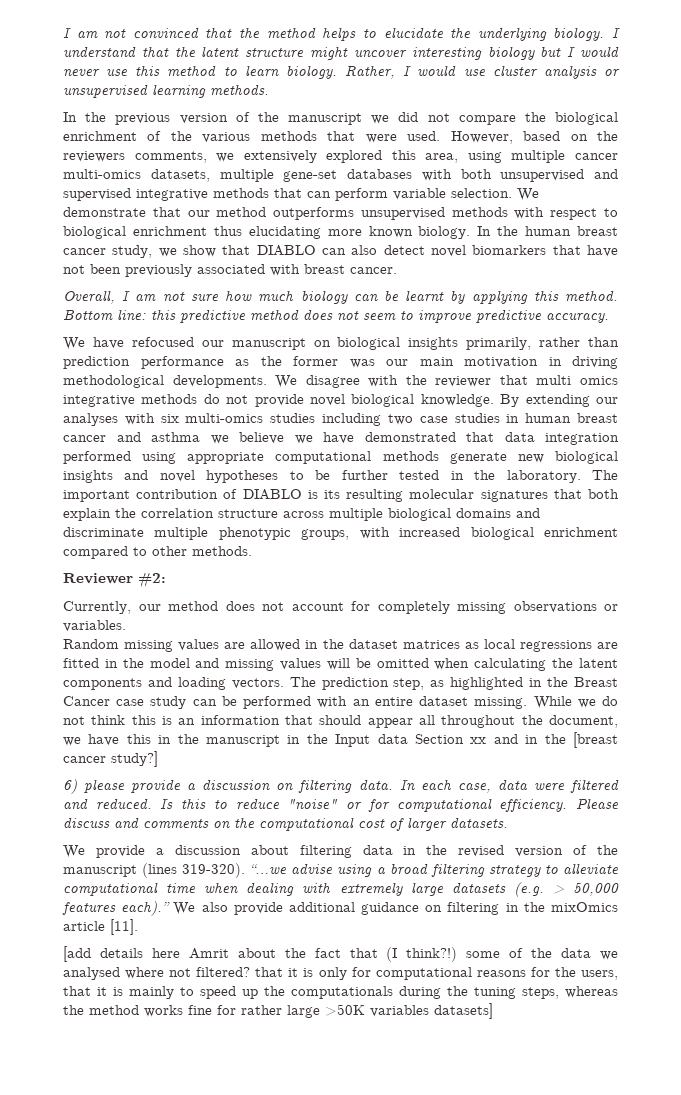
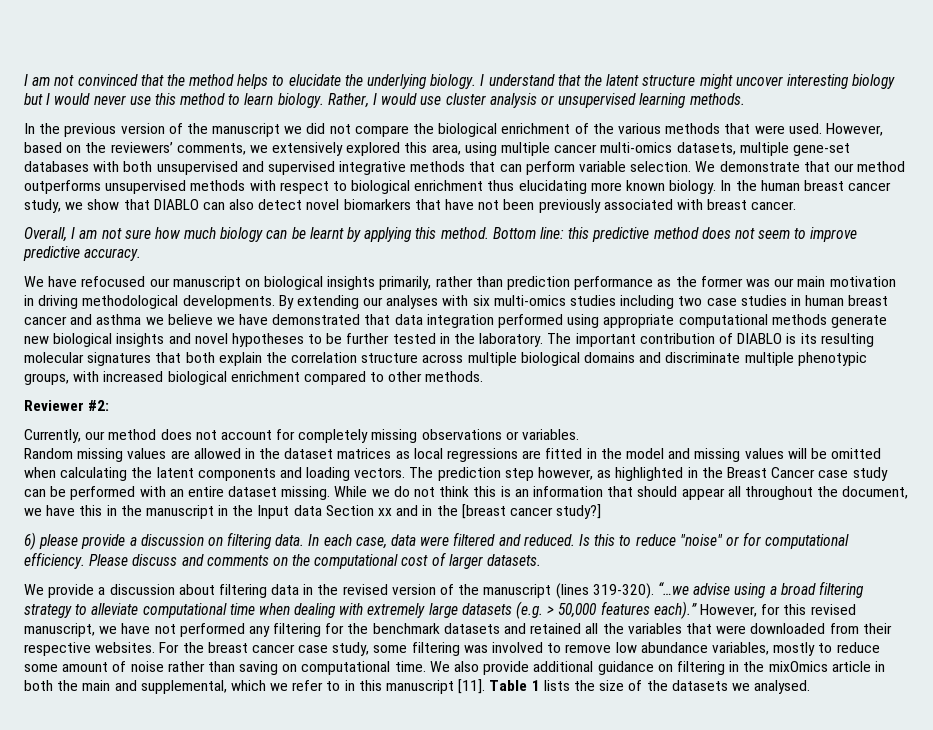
- However, based on the reviewers comments, we extensively explored this area, using multiple cancer multi-omics datasets, multiple gene-set databases with both unsupervised and supervised integrative methods that can perform variable selection.
+ However, based on the reviewers’ comments, we extensively explored this area, using multiple cancer multi-omics datasets, multiple gene-set databases with both unsupervised and supervised integrative methods that can perform variable selection.
- We disagree with the reviewer that multi omics integrative methods do not provide novel biological knowledge.
- The prediction step, as highlighted in the Breast Cancer case study can be performed with an entire dataset missing.
+ The prediction step however, as highlighted in the Breast Cancer case study can be performed with an entire dataset missing.
+ However, for this revised manuscript, we have not performed any filtering for the benchmark datasets and retained all the variables that were downloaded from their respective websites. For the breast cancer case study, some filtering was involved to remove low abundance variables, mostly to reduce some amount of noise rather than saving on computational time.
- We also provide additional guidance on filtering in the mixOmics article [11].
- [add details here Amrit about the fact that (I think?!) some of the data we analysed where not filtered? that it is only for computational reasons for the users, that it is mainly to speed up the computationals during the tuning steps, whereas the method works fine for rather large >50K variables datasets]
+ We also provide additional guidance on filtering in the mixOmics article in both the main and supplemental, which we refer to in this manuscript [11]. Table 1 lists the size of the datasets we analysed.

